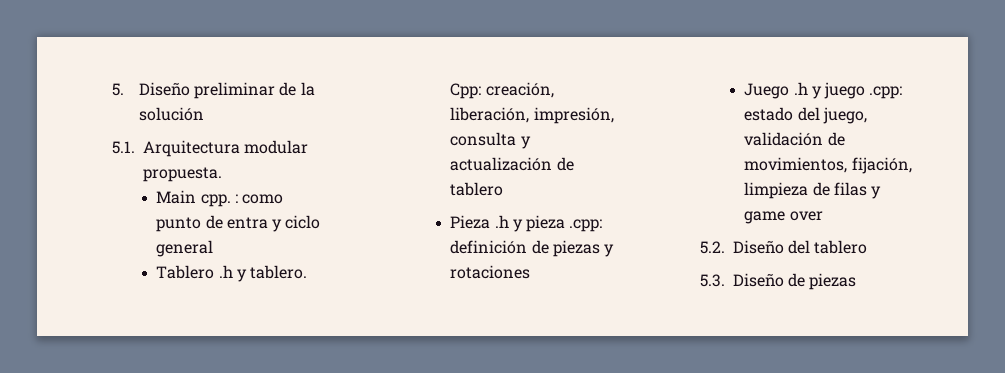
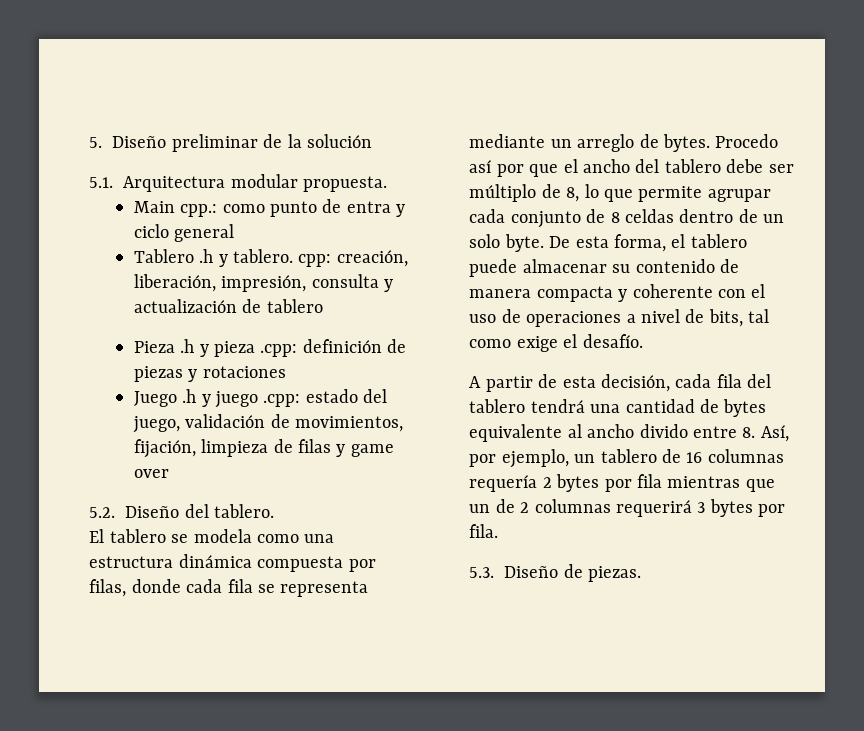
- Main cpp. : como punto de entra y ciclo general
+ Main cpp.: como punto de entra y ciclo general
- Tablero .h y tablero. Cpp: creación, liberación, impresión, consulta y actualización de tablero
+ Tablero .h y tablero. cpp: creación, liberación, impresión, consulta y actualización de tablero
- 5.2. Diseño del tablero
+ 5.2. Diseño del tablero.
+ El tablero se modela como una estructura dinámica compuesta por filas, donde cada fila se representa mediante un arreglo de bytes. Procedo así por que el ancho del tablero debe ser múltiplo de 8, lo que permite agrupar cada conjunto de 8 celdas dentro de un solo byte. De esta forma, el tablero puede almacenar su contenido de manera compacta y coherente con el uso de operaciones a nivel de bits, tal como exige el desafío.
+ A partir de esta decisión, cada fila del tablero tendrá una cantidad de bytes equivalente al ancho divido entre 8. Así, por ejemplo, un tablero de 16 columnas requería 2 bytes por fila mientras que un de 2 columnas requerirá 3 bytes por fila.
- 5.3. Diseño de piezas
+ 5.3. Diseño de piezas.

